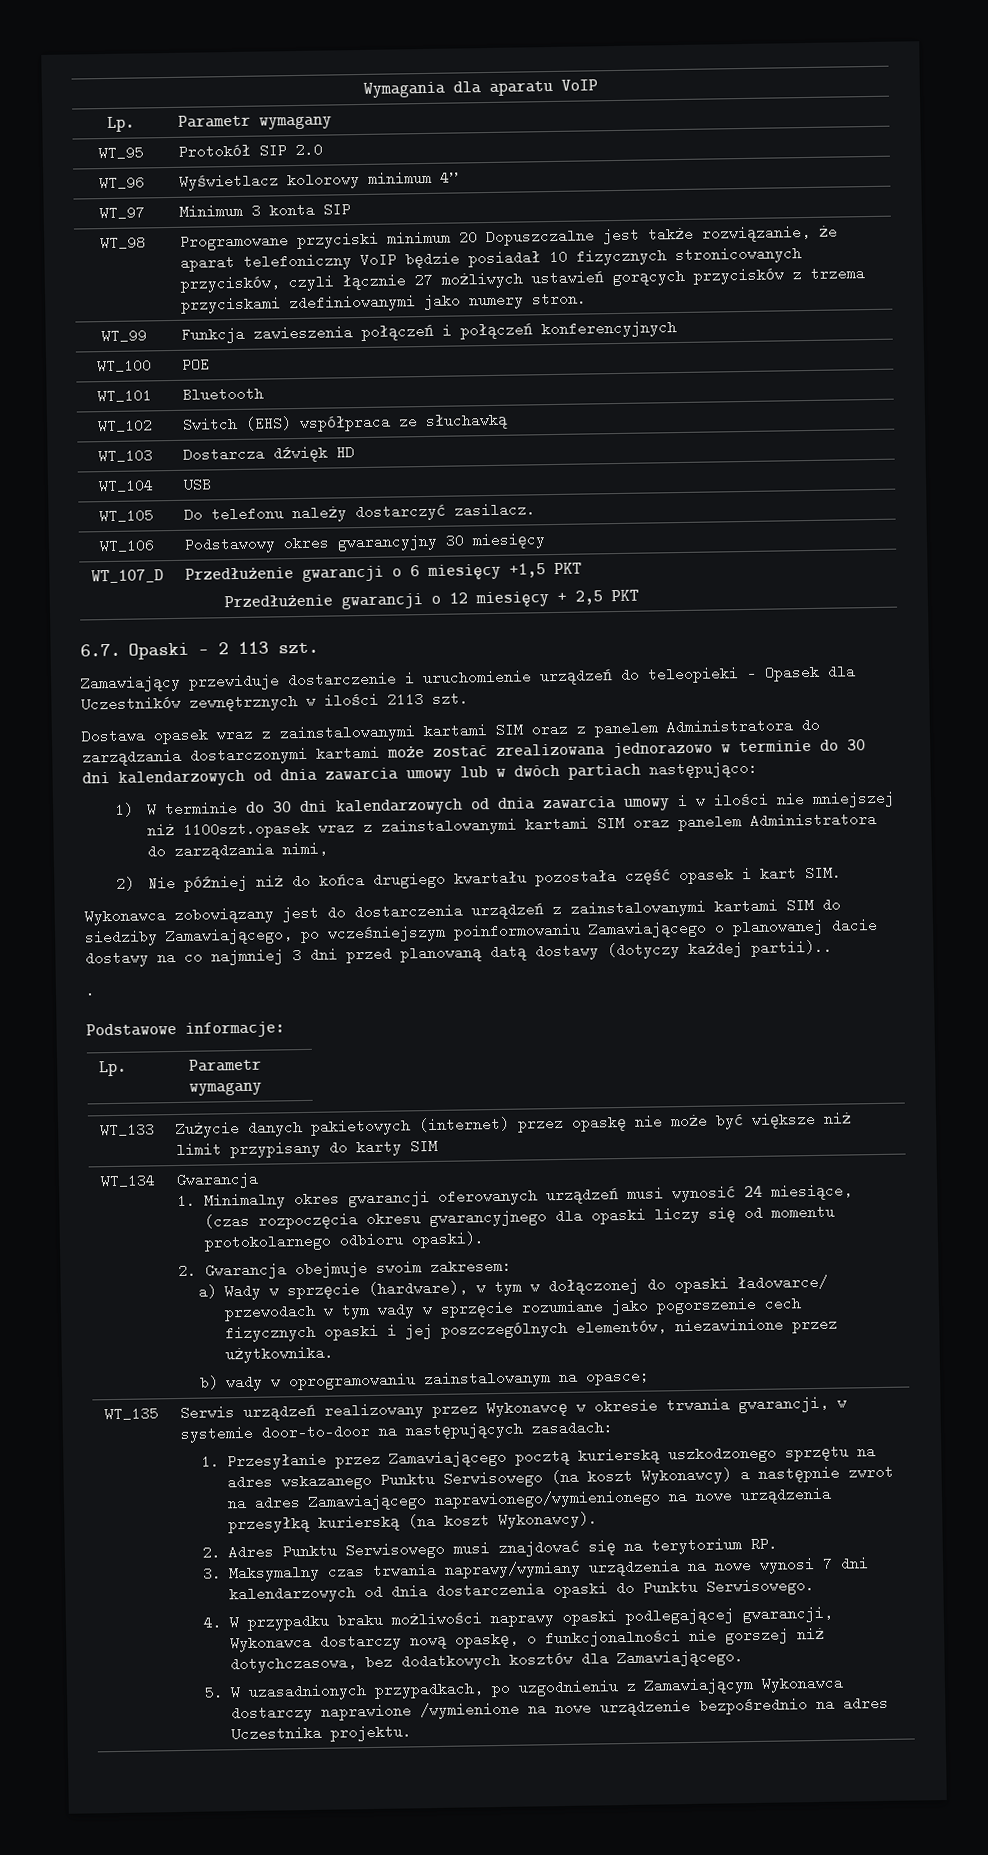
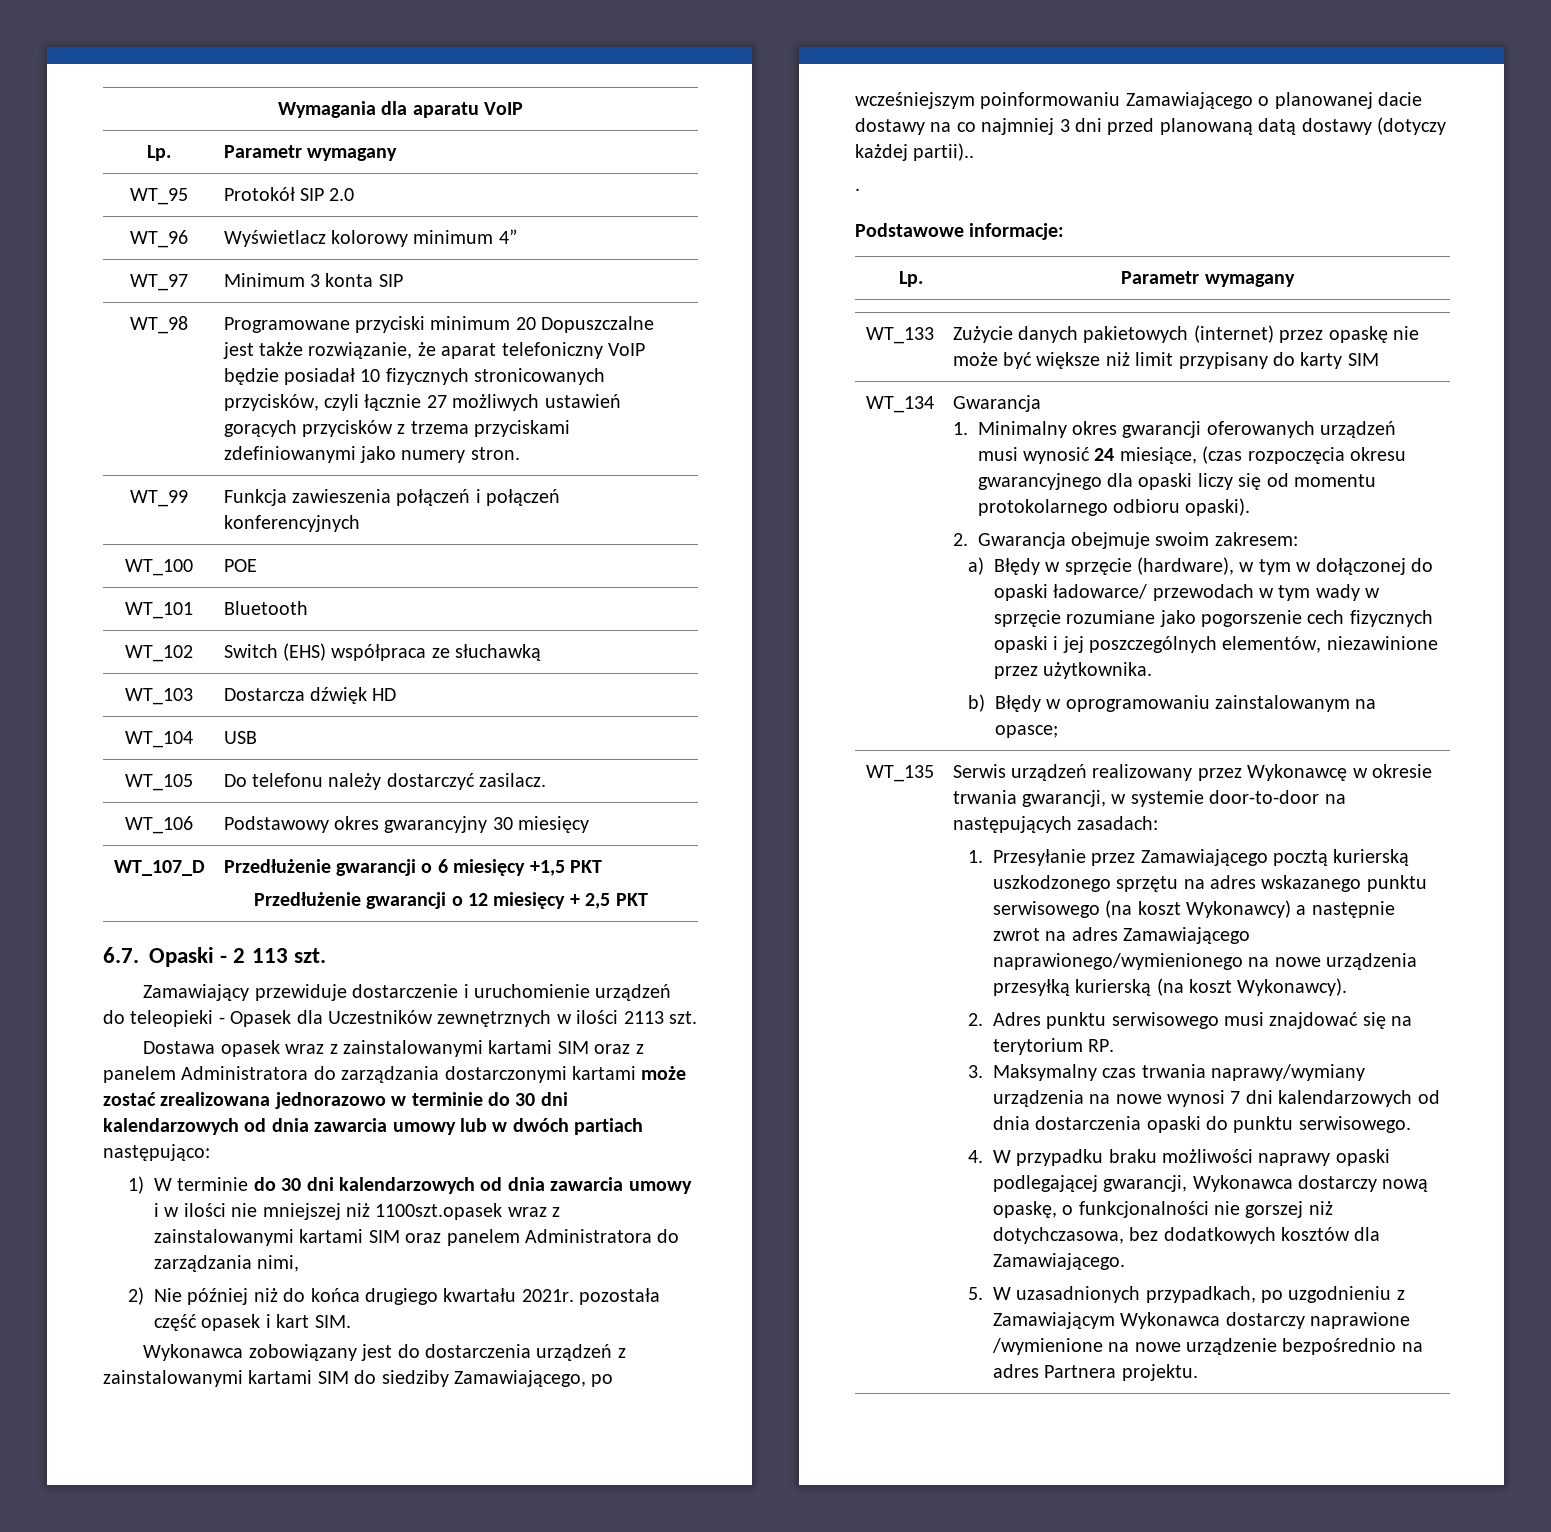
- 2) Nie później niż do końca drugiego kwartału pozostała część opasek i kart SIM.
+ 2) Nie później niż do końca drugiego kwartału 2021r. pozostała część opasek i kart SIM.
- a) Wady w sprzęcie (hardware), w tym w dołączonej do opaski ładowarce/ przewodach w tym wady w sprzęcie rozumiane jako pogorszenie cech fizycznych opaski i jej poszczególnych elementów, niezawinione przez użytkownika.
+ a) Błędy w sprzęcie (hardware), w tym w dołączonej do opaski ładowarce/ przewodach w tym wady w sprzęcie rozumiane jako pogorszenie cech fizycznych opaski i jej poszczególnych elementów, niezawinione przez użytkownika.
- b) wady w oprogramowaniu zainstalowanym na opasce;
+ b) Błędy w oprogramowaniu zainstalowanym na opasce;
- 1. Przesyłanie przez Zamawiającego pocztą kurierską uszkodzonego sprzętu na adres wskazanego Punktu Serwisowego (na koszt Wykonawcy) a następnie zwrot na adres Zamawiającego naprawionego/wymienionego na nowe urządzenia przesyłką kurierską (na koszt Wykonawcy).
+ 1. Przesyłanie przez Zamawiającego pocztą kurierską uszkodzonego sprzętu na adres wskazanego punktu serwisowego (na koszt Wykonawcy) a następnie zwrot na adres Zamawiającego naprawionego/wymienionego na nowe urządzenia przesyłką kurierską (na koszt Wykonawcy).
- 2. Adres Punktu Serwisowego musi znajdować się na terytorium RP.
+ 2. Adres punktu serwisowego musi znajdować się na terytorium RP.
- 3. Maksymalny czas trwania naprawy/wymiany urządzenia na nowe wynosi 7 dni kalendarzowych od dnia dostarczenia opaski do Punktu Serwisowego.
+ 3. Maksymalny czas trwania naprawy/wymiany urządzenia na nowe wynosi 7 dni kalendarzowych od dnia dostarczenia opaski do punktu serwisowego.
- 5. W uzasadnionych przypadkach, po uzgodnieniu z Zamawiającym Wykonawca dostarczy naprawione /wymienione na nowe urządzenie bezpośrednio na adres Uczestnika projektu.
+ 5. W uzasadnionych przypadkach, po uzgodnieniu z Zamawiającym Wykonawca dostarczy naprawione /wymienione na nowe urządzenie bezpośrednio na adres Partnera projektu.

